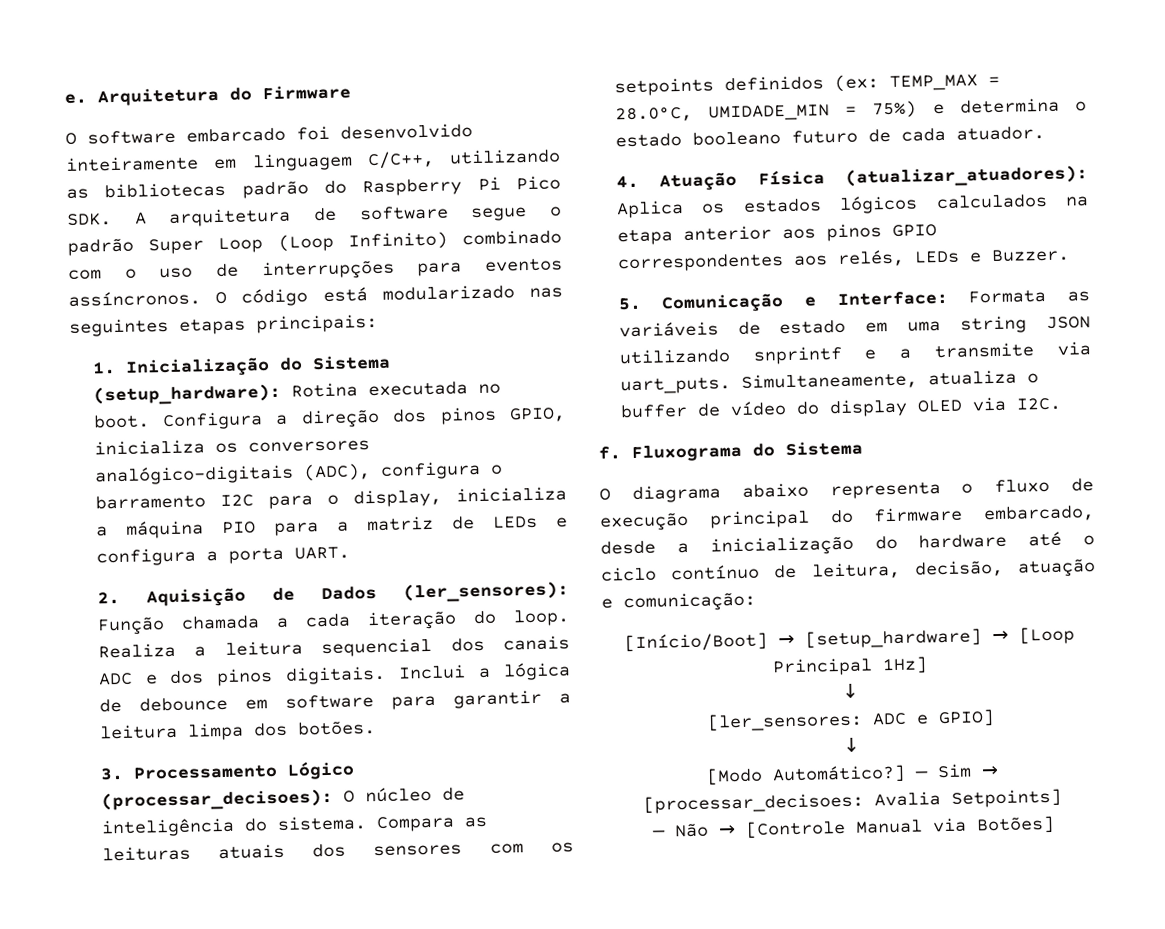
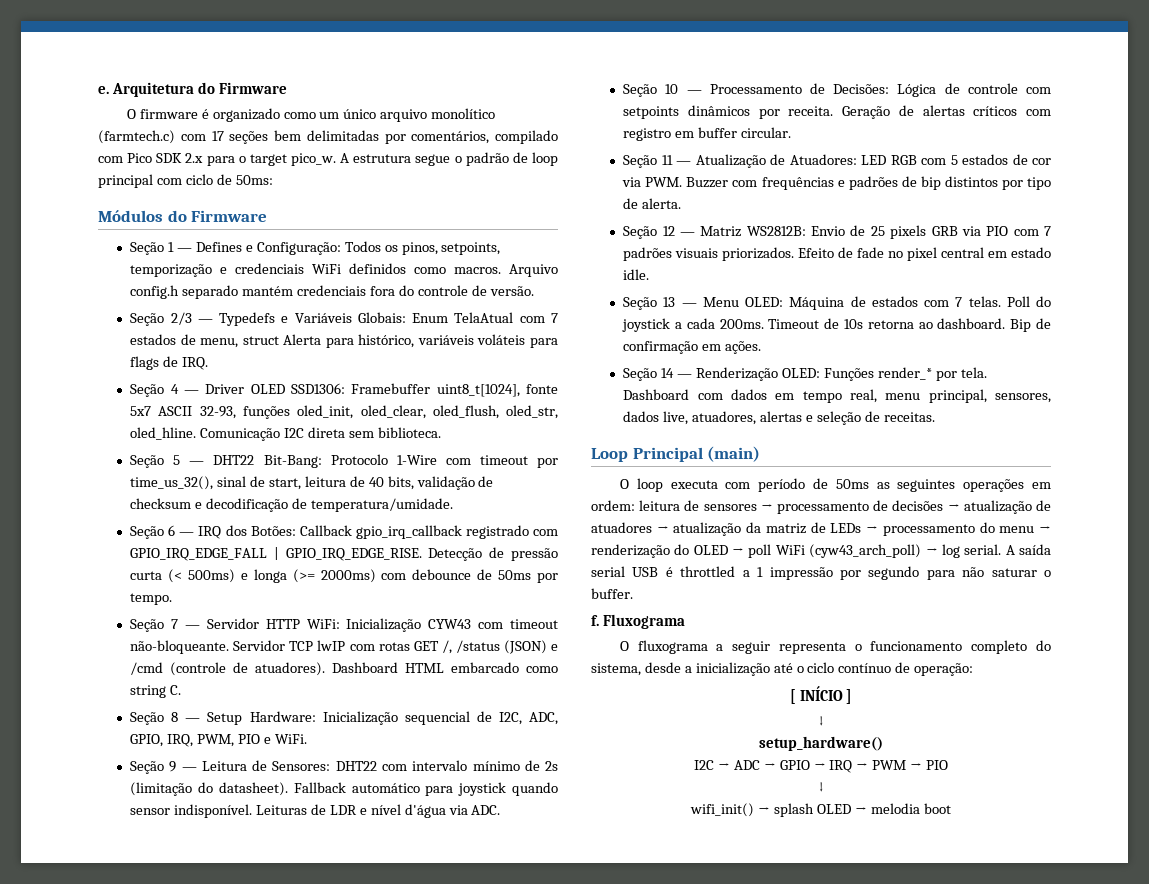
- O software embarcado foi desenvolvido inteiramente em linguagem C/C++, utilizando as bibliotecas padrão do Raspberry Pi Pico SDK. A arquitetura de software segue o padrão Super Loop (Loop Infinito) combinado com o uso de interrupções para eventos assíncronos. O código está modularizado nas seguintes etapas principais:
- 1. Inicialização do Sistema (setup_hardware): Rotina executada no boot. Configura a direção dos pinos GPIO, inicializa os conversores analógico-digitais (ADC), configura o barramento I2C para o display, inicializa a máquina PIO para a matriz de LEDs e configura a porta UART.
- 2. Aquisição de Dados (ler_sensores): Função chamada a cada iteração do loop. Realiza a leitura sequencial dos canais ADC e dos pinos digitais. Inclui a lógica de debounce em software para garantir a leitura limpa dos botões.
- 3. Processamento Lógico (processar_decisoes): O núcleo de inteligência do sistema. Compara as leituras atuais dos sensores com os setpoints definidos (ex: TEMP_MAX = 28.0°C, UMIDADE_MIN = 75%) e determina o estado booleano futuro de cada atuador.
- 4. Atuação Física (atualizar_atuadores): Aplica os estados lógicos calculados na etapa anterior aos pinos GPIO correspondentes aos relés, LEDs e Buzzer.
- 5. Comunicação e Interface: Formata as variáveis de estado em uma string JSON utilizando snprintf e a transmite via uart_puts. Simultaneamente, atualiza o buffer de vídeo do display OLED via I2C.
+ O firmware é organizado como um único arquivo monolítico (farmtech.c) com 17 seções bem delimitadas por comentários, compilado com Pico SDK 2.x para o target pico_w. A estrutura segue o padrão de loop principal com ciclo de 50ms:
+ Módulos do Firmware
+ Seção 1 — Defines e Configuração: Todos os pinos, setpoints, temporização e credenciais WiFi definidos como macros. Arquivo config.h separado mantém credenciais fora do controle de versão.
+ Seção 2/3 — Typedefs e Variáveis Globais: Enum TelaAtual com 7 estados de menu, struct Alerta para histórico, variáveis voláteis para flags de IRQ.
+ Seção 4 — Driver OLED SSD1306: Framebuffer uint8_t[1024], fonte 5x7 ASCII 32-93, funções oled_init, oled_clear, oled_flush, oled_str, oled_hline. Comunicação I2C direta sem biblioteca.
+ Seção 5 — DHT22 Bit-Bang: Protocolo 1-Wire com timeout por time_us_32(), sinal de start, leitura de 40 bits, validação de checksum e decodificação de temperatura/umidade.
+ Seção 6 — IRQ dos Botões: Callback gpio_irq_callback registrado com GPIO_IRQ_EDGE_FALL | GPIO_IRQ_EDGE_RISE. Detecção de pressão curta (< 500ms) e longa (>= 2000ms) com debounce de 50ms por tempo.
+ Seção 7 — Servidor HTTP WiFi: Inicialização CYW43 com timeout não-bloqueante. Servidor TCP lwIP com rotas GET /, /status (JSON) e /cmd (controle de atuadores). Dashboard HTML embarcado como string C.
+ Seção 8 — Setup Hardware: Inicialização sequencial de I2C, ADC, GPIO, IRQ, PWM, PIO e WiFi.
+ Seção 9 — Leitura de Sensores: DHT22 com intervalo mínimo de 2s (limitação do datasheet). Fallback automático para joystick quando sensor indisponível. Leituras de LDR e nível d'água via ADC.
+ Seção 10 — Processamento de Decisões: Lógica de controle com setpoints dinâmicos por receita. Geração de alertas críticos com registro em buffer circular.
+ Seção 11 — Atualização de Atuadores: LED RGB com 5 estados de cor via PWM. Buzzer com frequências e padrões de bip distintos por tipo de alerta.
+ Seção 12 — Matriz WS2812B: Envio de 25 pixels GRB via PIO com 7 padrões visuais priorizados. Efeito de fade no pixel central em estado idle.
+ Seção 13 — Menu OLED: Máquina de estados com 7 telas. Poll do joystick a cada 200ms. Timeout de 10s retorna ao dashboard. Bip de confirmação em ações.
+ Seção 14 — Renderização OLED: Funções render_* por tela. Dashboard com dados em tempo real, menu principal, sensores, dados live, atuadores, alertas e seleção de receitas.
+ Loop Principal (main)
+ O loop executa com período de 50ms as seguintes operações em ordem: leitura de sensores → processamento de decisões → atualização de atuadores → atualização da matriz de LEDs → processamento do menu → renderização do OLED → poll WiFi (cyw43_arch_poll) → log serial. A saída serial USB é throttled a 1 impressão por segundo para não saturar o buffer.
- Fluxograma do Sistema
- O diagrama abaixo representa o fluxo de execução principal do firmware embarcado, desde a inicialização do hardware até o ciclo contínuo de leitura, decisão, atuação e comunicação:
- [Início/Boot] → [setup_hardware] → [Loop Principal 1Hz]
+ Fluxograma
+ O fluxograma a seguir representa o funcionamento completo do sistema, desde a inicialização até o ciclo contínuo de operação:
+ [ INÍCIO ]
  ↓
- [ler_sensores: ADC e GPIO]
+ setup_hardware()
+ I2C → ADC → GPIO → IRQ → PWM → PIO
  ↓
- [Modo Automático?] — Sim → [processar_decisoes: Avalia Setpoints]
- — Não → [Controle Manual via Botões]
+ wifi_init() → splash OLED → melodia boot

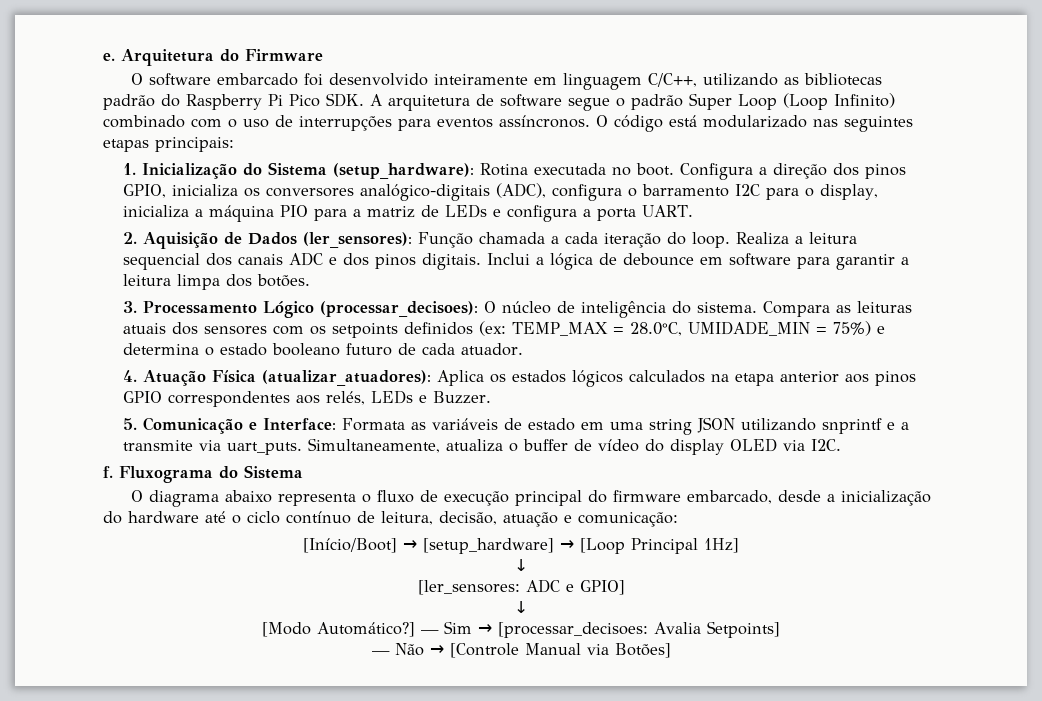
- O firmware é organizado como um único arquivo monolítico (farmtech.c) com 17 seções bem delimitadas por comentários, compilado com Pico SDK 2.x para o target pico_w. A estrutura segue o padrão de loop principal com ciclo de 50ms:
- Módulos do Firmware
- Seção 1 — Defines e Configuração: Todos os pinos, setpoints, temporização e credenciais WiFi definidos como macros. Arquivo config.h separado mantém credenciais fora do controle de versão.
- Seção 2/3 — Typedefs e Variáveis Globais: Enum TelaAtual com 7 estados de menu, struct Alerta para histórico, variáveis voláteis para flags de IRQ.
- Seção 4 — Driver OLED SSD1306: Framebuffer uint8_t[1024], fonte 5x7 ASCII 32-93, funções oled_init, oled_clear, oled_flush, oled_str, oled_hline. Comunicação I2C direta sem biblioteca.
- Seção 5 — DHT22 Bit-Bang: Protocolo 1-Wire com timeout por time_us_32(), sinal de start, leitura de 40 bits, validação de checksum e decodificação de temperatura/umidade.
- Seção 6 — IRQ dos Botões: Callback gpio_irq_callback registrado com GPIO_IRQ_EDGE_FALL | GPIO_IRQ_EDGE_RISE. Detecção de pressão curta (< 500ms) e longa (>= 2000ms) com debounce de 50ms por tempo.
- Seção 7 — Servidor HTTP WiFi: Inicialização CYW43 com timeout não-bloqueante. Servidor TCP lwIP com rotas GET /, /status (JSON) e /cmd (controle de atuadores). Dashboard HTML embarcado como string C.
- Seção 8 — Setup Hardware: Inicialização sequencial de I2C, ADC, GPIO, IRQ, PWM, PIO e WiFi.
- Seção 9 — Leitura de Sensores: DHT22 com intervalo mínimo de 2s (limitação do datasheet). Fallback automático para joystick quando sensor indisponível. Leituras de LDR e nível d'água via ADC.
- Seção 10 — Processamento de Decisões: Lógica de controle com setpoints dinâmicos por receita. Geração de alertas críticos com registro em buffer circular.
- Seção 11 — Atualização de Atuadores: LED RGB com 5 estados de cor via PWM. Buzzer com frequências e padrões de bip distintos por tipo de alerta.
- Seção 12 — Matriz WS2812B: Envio de 25 pixels GRB via PIO com 7 padrões visuais priorizados. Efeito de fade no pixel central em estado idle.
- Seção 13 — Menu OLED: Máquina de estados com 7 telas. Poll do joystick a cada 200ms. Timeout de 10s retorna ao dashboard. Bip de confirmação em ações.
- Seção 14 — Renderização OLED: Funções render_* por tela. Dashboard com dados em tempo real, menu principal, sensores, dados live, atuadores, alertas e seleção de receitas.
- Loop Principal (main)
- O loop executa com período de 50ms as seguintes operações em ordem: leitura de sensores → processamento de decisões → atualização de atuadores → atualização da matriz de LEDs → processamento do menu → renderização do OLED → poll WiFi (cyw43_arch_poll) → log serial. A saída serial USB é throttled a 1 impressão por segundo para não saturar o buffer.
+ O software embarcado foi desenvolvido inteiramente em linguagem C/C++, utilizando as bibliotecas padrão do Raspberry Pi Pico SDK. A arquitetura de software segue o padrão Super Loop (Loop Infinito) combinado com o uso de interrupções para eventos assíncronos. O código está modularizado nas seguintes etapas principais:
+ 1. Inicialização do Sistema (setup_hardware): Rotina executada no boot. Configura a direção dos pinos GPIO, inicializa os conversores analógico-digitais (ADC), configura o barramento I2C para o display, inicializa a máquina PIO para a matriz de LEDs e configura a porta UART.
+ 2. Aquisição de Dados (ler_sensores): Função chamada a cada iteração do loop. Realiza a leitura sequencial dos canais ADC e dos pinos digitais. Inclui a lógica de debounce em software para garantir a leitura limpa dos botões.
+ 3. Processamento Lógico (processar_decisoes): O núcleo de inteligência do sistema. Compara as leituras atuais dos sensores com os setpoints definidos (ex: TEMP_MAX = 28.0°C, UMIDADE_MIN = 75%) e determina o estado booleano futuro de cada atuador.
+ 4. Atuação Física (atualizar_atuadores): Aplica os estados lógicos calculados na etapa anterior aos pinos GPIO correspondentes aos relés, LEDs e Buzzer.
+ 5. Comunicação e Interface: Formata as variáveis de estado em uma string JSON utilizando snprintf e a transmite via uart_puts. Simultaneamente, atualiza o buffer de vídeo do display OLED via I2C.
- Fluxograma
- O fluxograma a seguir representa o funcionamento completo do sistema, desde a inicialização até o ciclo contínuo de operação:
- [ INÍCIO ]
+ Fluxograma do Sistema
+ O diagrama abaixo representa o fluxo de execução principal do firmware embarcado, desde a inicialização do hardware até o ciclo contínuo de leitura, decisão, atuação e comunicação:
+ [Início/Boot] → [setup_hardware] → [Loop Principal 1Hz]
  ↓
- setup_hardware()
- I2C → ADC → GPIO → IRQ → PWM → PIO
+ [ler_sensores: ADC e GPIO]
  ↓
- wifi_init() → splash OLED → melodia boot
+ [Modo Automático?] — Sim → [processar_decisoes: Avalia Setpoints]
+ — Não → [Controle Manual via Botões]

